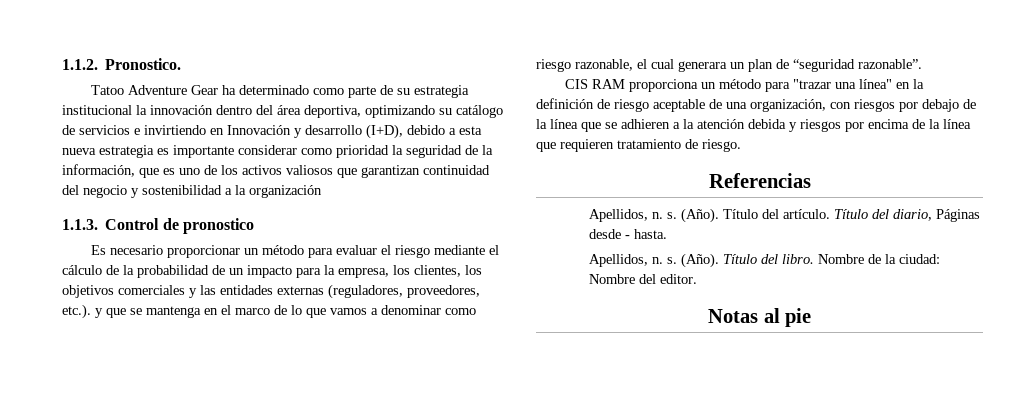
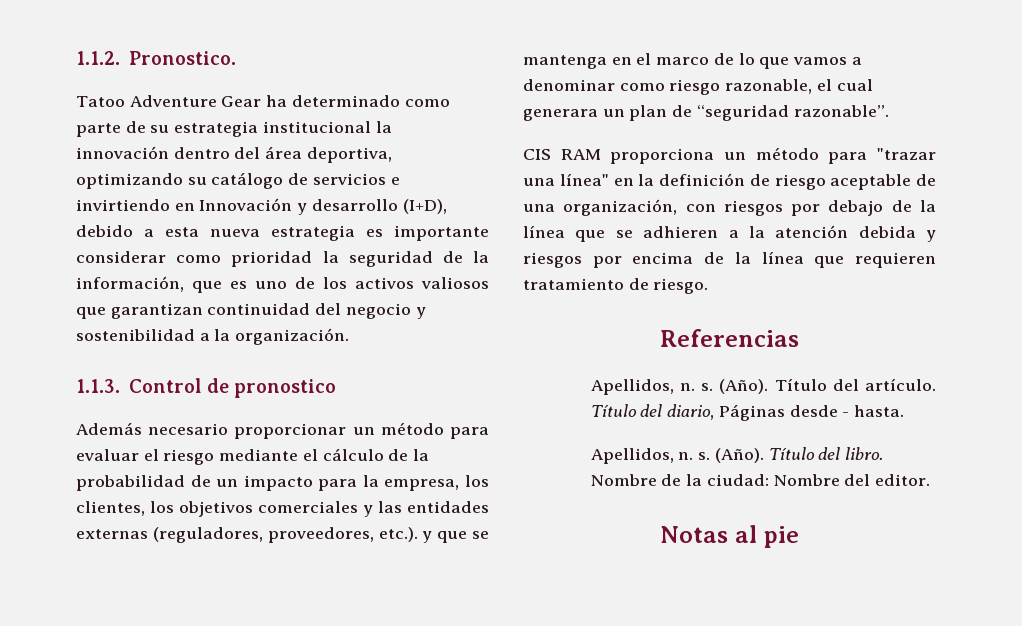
- Tatoo Adventure Gear ha determinado como parte de su estrategia institucional la innovación dentro del área deportiva, optimizando su catálogo de servicios e invirtiendo en Innovación y desarrollo (I+D), debido a esta nueva estrategia es importante considerar como prioridad la seguridad de la información, que es uno de los activos valiosos que garantizan continuidad del negocio y sostenibilidad a la organización
+ Tatoo Adventure Gear ha determinado como parte de su estrategia institucional la innovación dentro del área deportiva, optimizando su catálogo de servicios e invirtiendo en Innovación y desarrollo (I+D), debido a esta nueva estrategia es importante considerar como prioridad la seguridad de la información, que es uno de los activos valiosos que garantizan continuidad del negocio y sostenibilidad a la organización.
- Es necesario proporcionar un método para evaluar el riesgo mediante el cálculo de la probabilidad de un impacto para la empresa, los clientes, los objetivos comerciales y las entidades externas (reguladores, proveedores, etc.). y que se mantenga en el marco de lo que vamos a denominar como riesgo razonable, el cual generara un plan de “seguridad razonable”.
+ Además necesario proporcionar un método para evaluar el riesgo mediante el cálculo de la probabilidad de un impacto para la empresa, los clientes, los objetivos comerciales y las entidades externas (reguladores, proveedores, etc.). y que se mantenga en el marco de lo que vamos a denominar como riesgo razonable, el cual generara un plan de “seguridad razonable”.

